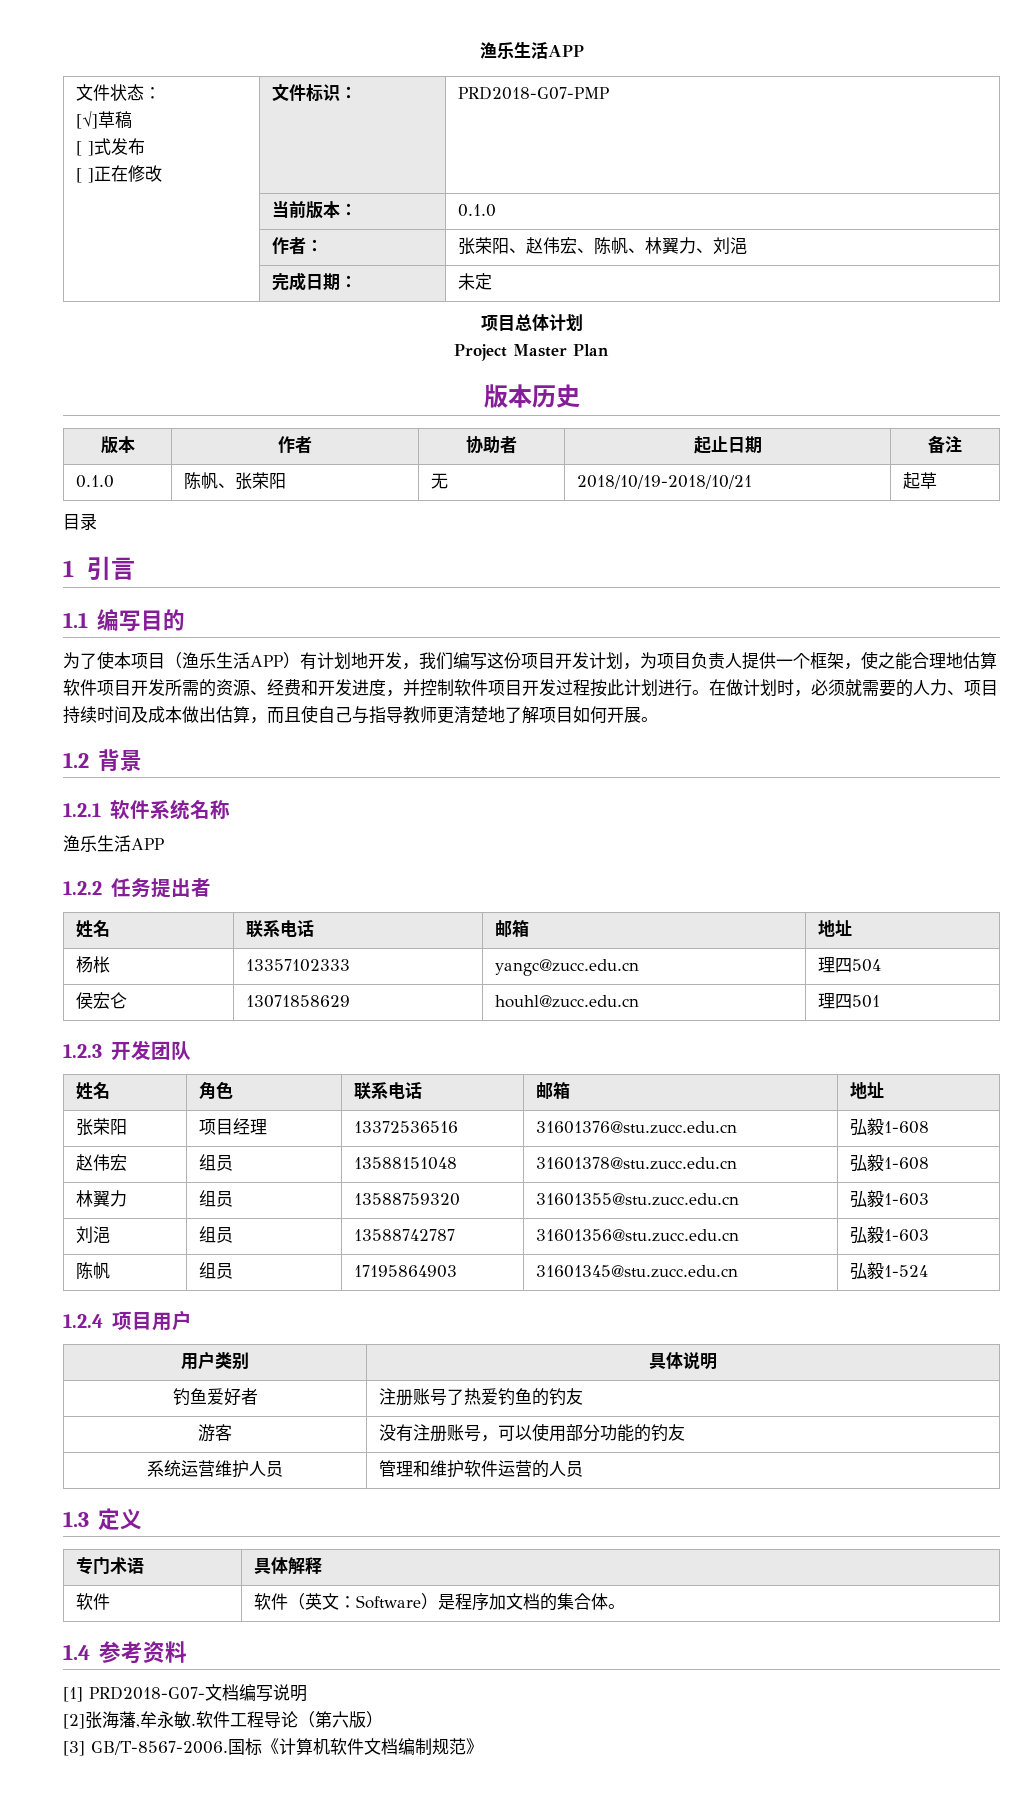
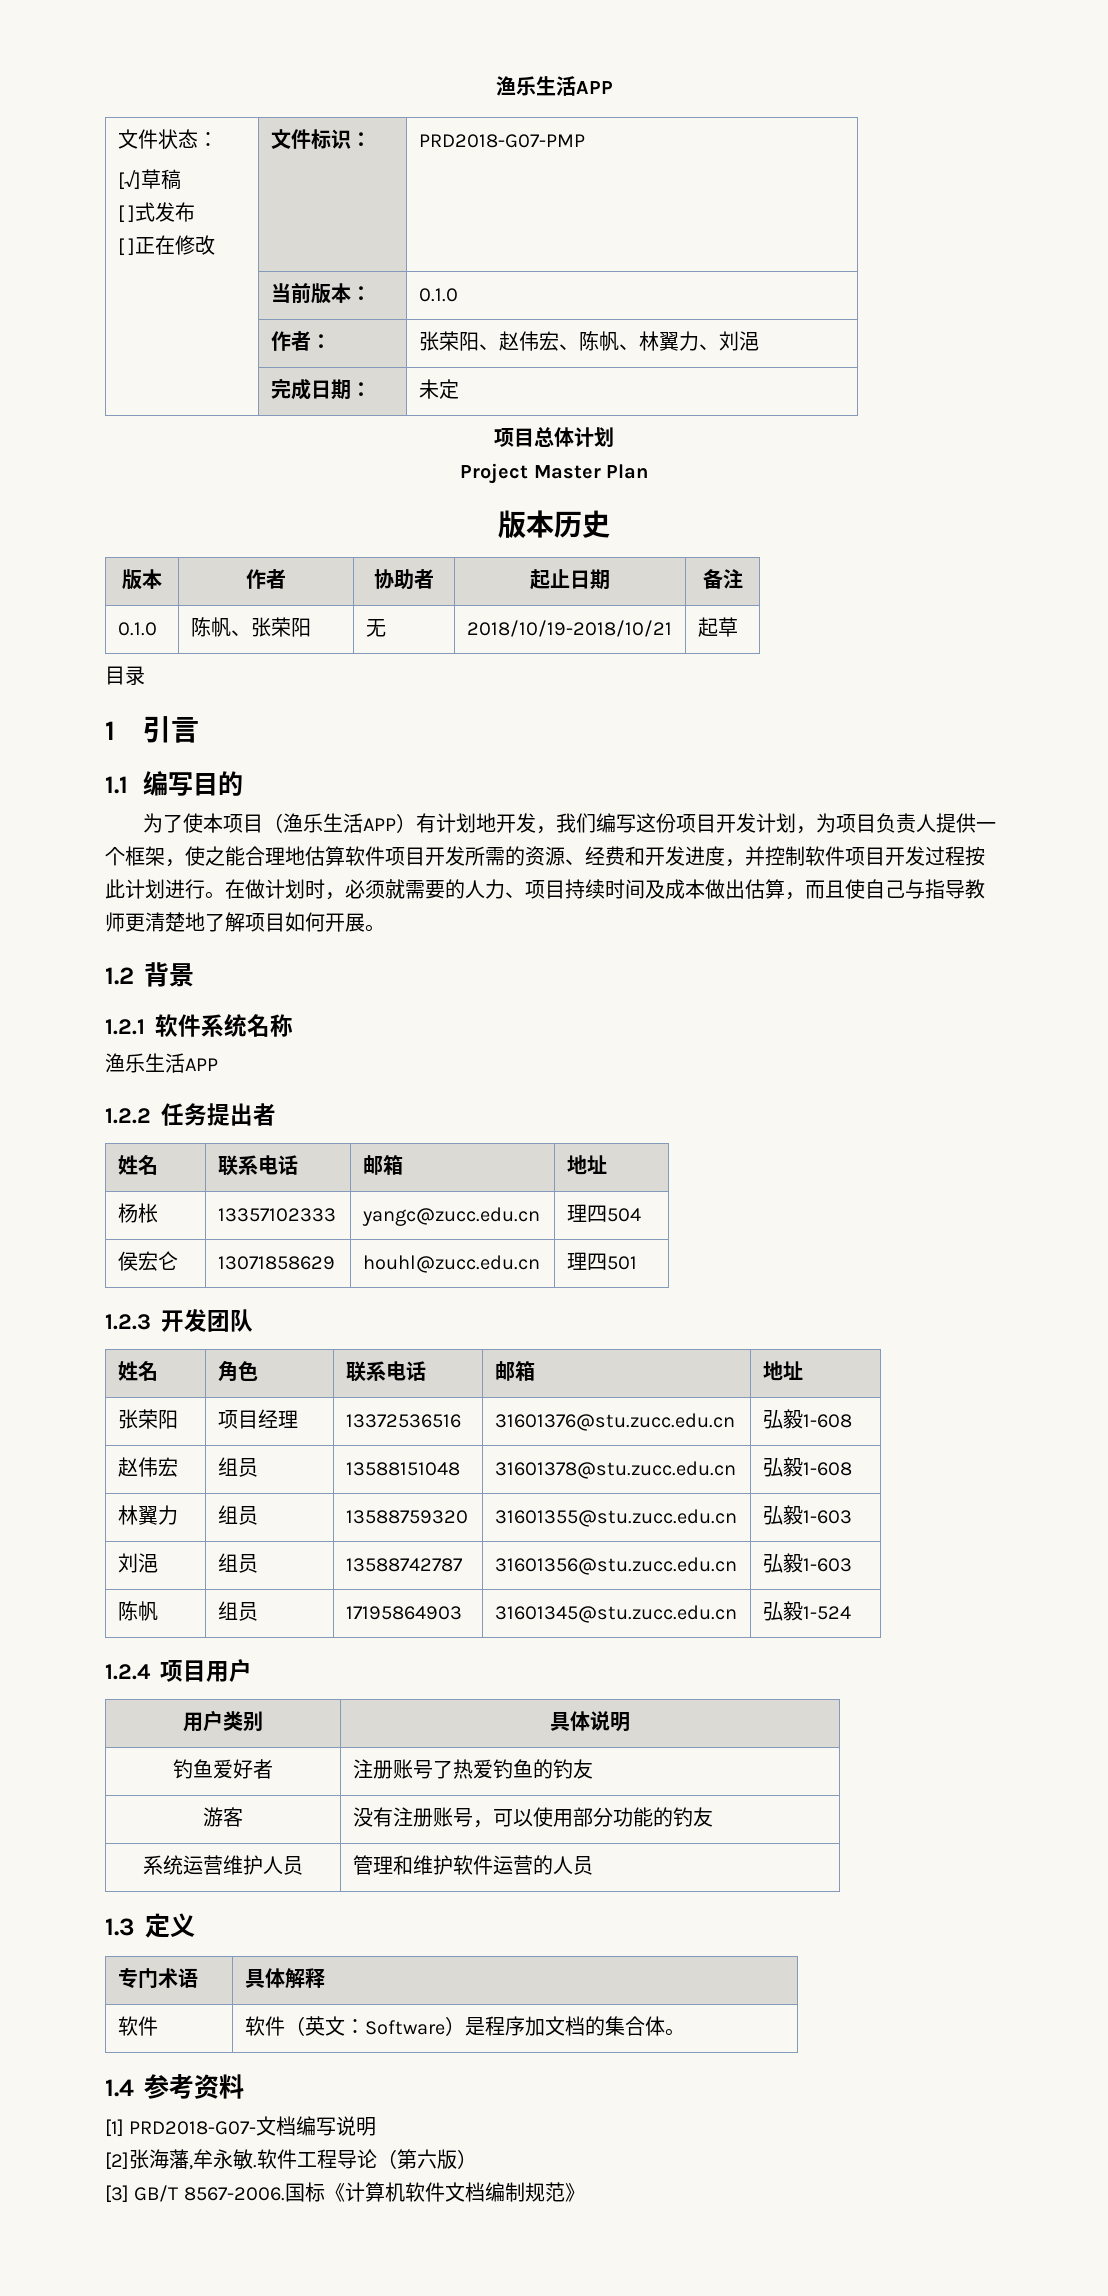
- [3] GB/T-8567-2006.
+ [3] GB/T 8567-2006.

